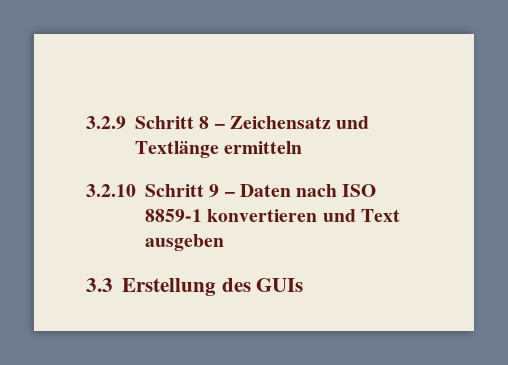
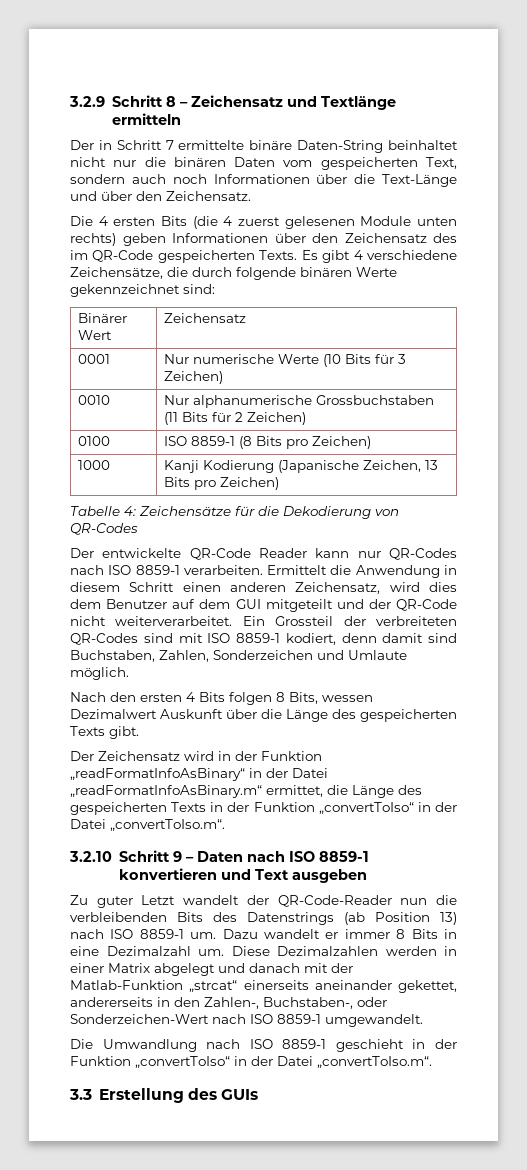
+ Der in Schritt 7 ermittelte binäre Daten-String beinhaltet nicht nur die binären Daten vom gespeicherten Text, sondern auch noch Informationen über die Text-Länge und über den Zeichensatz.
+ Die 4 ersten Bits (die 4 zuerst gelesenen Module unten rechts) geben Informationen über den Zeichensatz des im QR-Code gespeicherten Texts. Es gibt 4 verschiedene Zeichensätze, die durch folgende binären Werte gekennzeichnet sind:
+ Binärer Wert | Zeichensatz
+ 0001 | Nur numerische Werte (10 Bits für 3 Zeichen)
+ 0010 | Nur alphanumerische Grossbuchstaben (11 Bits für 2 Zeichen)
+ 0100 | ISO 8859-1 (8 Bits pro Zeichen)
+ 1000 | Kanji Kodierung (Japanische Zeichen, 13 Bits pro Zeichen)
+ Tabelle 4: Zeichensätze für die Dekodierung von QR-Codes
+ Der entwickelte QR-Code Reader kann nur QR-Codes nach ISO 8859-1 verarbeiten. Ermittelt die Anwendung in diesem Schritt einen anderen Zeichensatz, wird dies dem Benutzer auf dem GUI mitgeteilt und der QR-Code nicht weiterverarbeitet. Ein Grossteil der verbreiteten QR-Codes sind mit ISO 8859-1 kodiert, denn damit sind Buchstaben, Zahlen, Sonderzeichen und Umlaute möglich.
+ Nach den ersten 4 Bits folgen 8 Bits, wessen Dezimalwert Auskunft über die Länge des gespeicherten Texts gibt.
+ Der Zeichensatz wird in der Funktion „readFormatInfoAsBinary“ in der Datei „readFormatInfoAsBinary.m“ ermittet, die Länge des gespeicherten Texts in der Funktion „convertToIso“ in der Datei „convertToIso.m“.
+ Zu guter Letzt wandelt der QR-Code-Reader nun die verbleibenden Bits des Datenstrings (ab Position 13) nach ISO 8859-1 um. Dazu wandelt er immer 8 Bits in eine Dezimalzahl um. Diese Dezimalzahlen werden in einer Matrix abgelegt und danach mit der Matlab-Funktion „strcat“ einerseits aneinander gekettet, andererseits in den Zahlen-, Buchstaben-, oder Sonderzeichen-Wert nach ISO 8859-1 umgewandelt.
+ Die Umwandlung nach ISO 8859-1 geschieht in der Funktion „convertToIso“ in der Datei „convertToIso.m“.

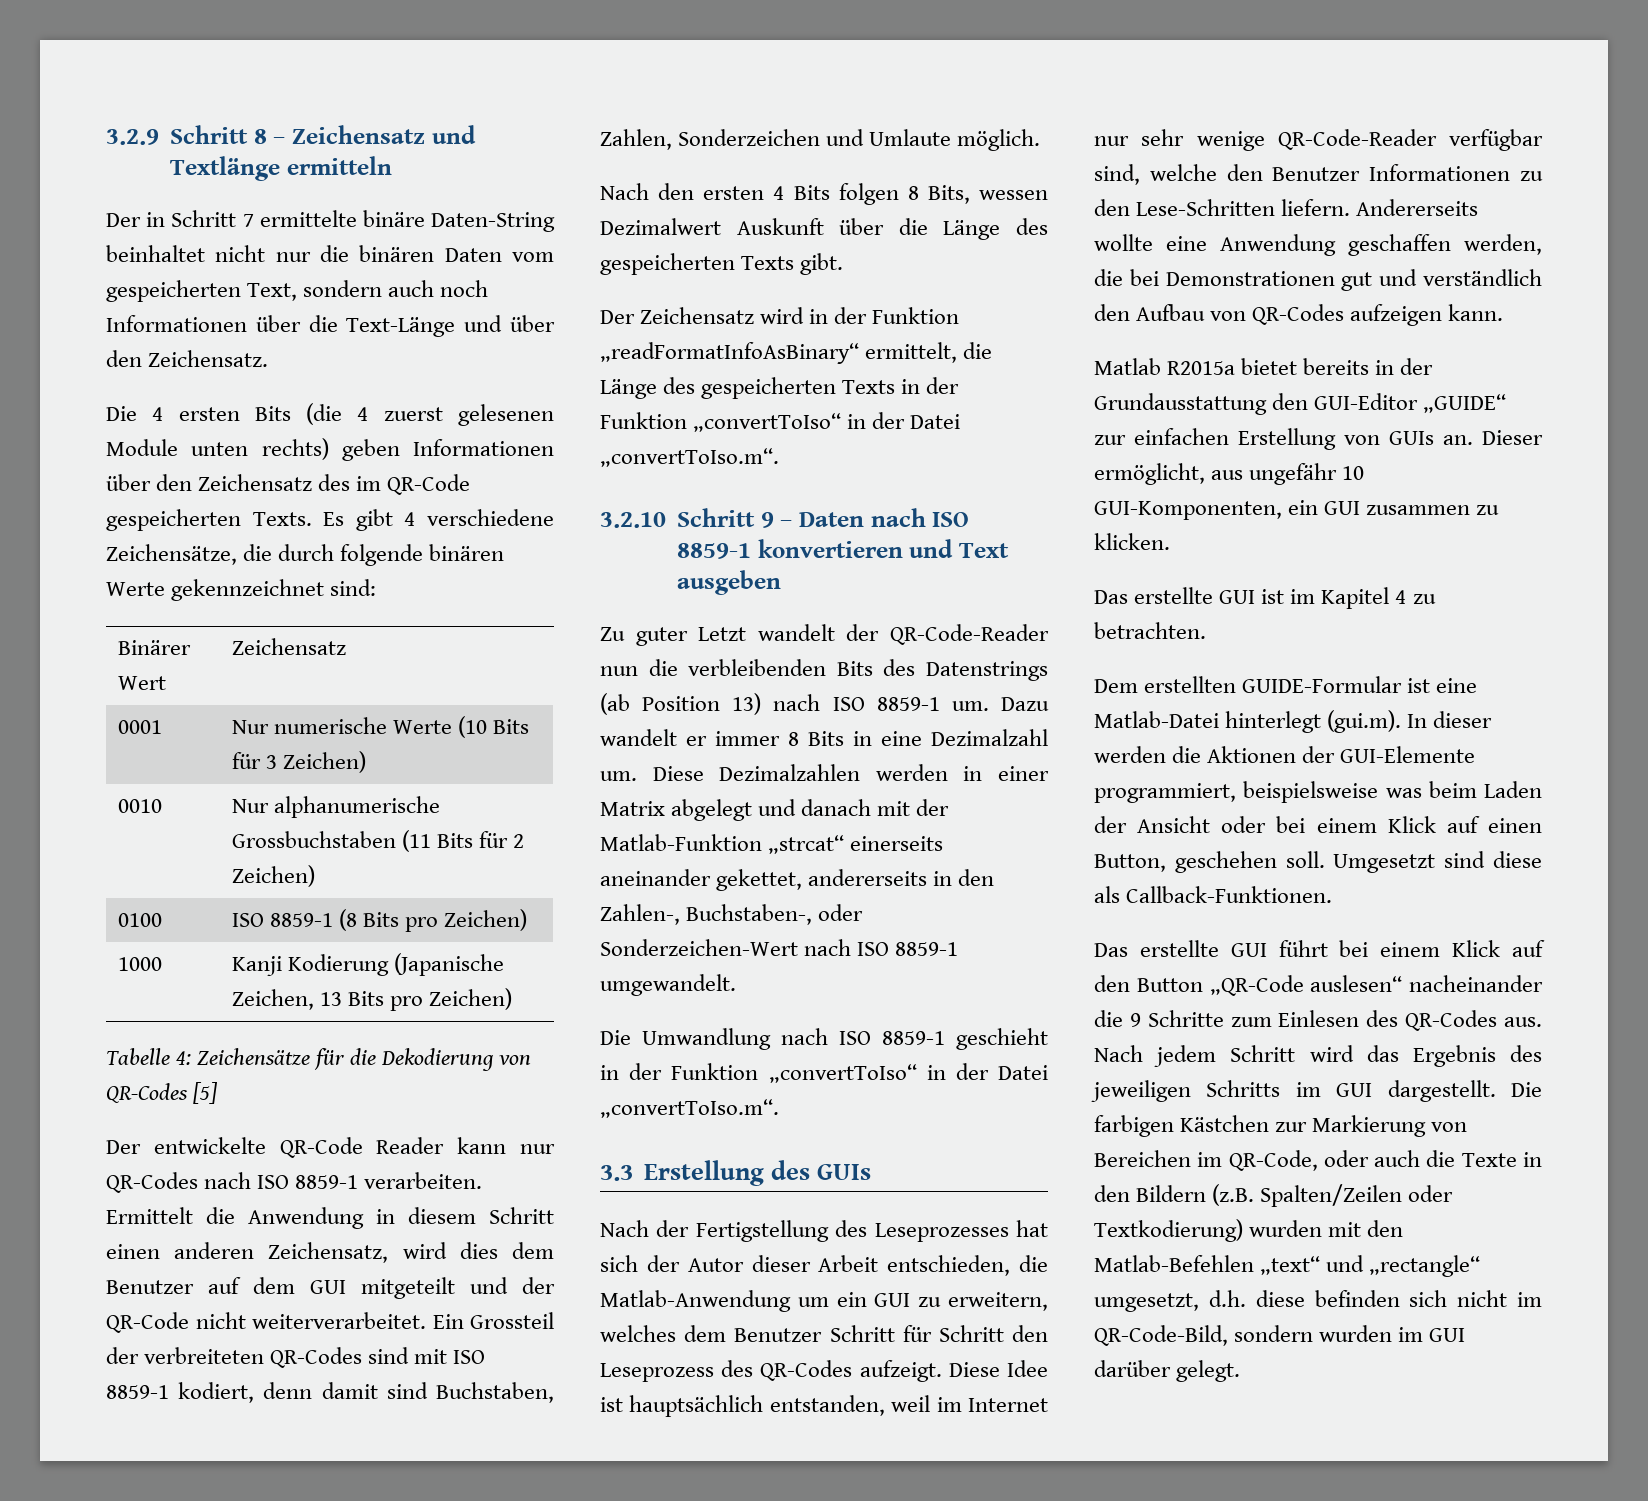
- Tabelle 4: Zeichensätze für die Dekodierung von QR-Codes
+ Tabelle 4: Zeichensätze für die Dekodierung von QR-Codes [5]
- Der Zeichensatz wird in der Funktion „readFormatInfoAsBinary“ in der Datei „readFormatInfoAsBinary.m“ ermittet, die Länge des gespeicherten Texts in der Funktion „convertToIso“ in der Datei „convertToIso.m“.
+ Der Zeichensatz wird in der Funktion „readFormatInfoAsBinary“ ermittelt, die Länge des gespeicherten Texts in der Funktion „convertToIso“ in der Datei „convertToIso.m“.
+ Nach der Fertigstellung des Leseprozesses hat sich der Autor dieser Arbeit entschieden, die Matlab-Anwendung um ein GUI zu erweitern, welches dem Benutzer Schritt für Schritt den Leseprozess des QR-Codes aufzeigt. Diese Idee ist hauptsächlich entstanden, weil im Internet nur sehr wenige QR-Code-Reader verfügbar sind, welche den Benutzer Informationen zu den Lese-Schritten liefern. Andererseits wollte eine Anwendung geschaffen werden, die bei Demonstrationen gut und verständlich den Aufbau von QR-Codes aufzeigen kann.
+ Matlab R2015a bietet bereits in der Grundausstattung den GUI-Editor „GUIDE“ zur einfachen Erstellung von GUIs an. Dieser ermöglicht, aus ungefähr 10 GUI-Komponenten, ein GUI zusammen zu klicken.
+ Das erstellte GUI ist im Kapitel 4 zu betrachten.
+ Dem erstellten GUIDE-Formular ist eine Matlab-Datei hinterlegt (gui.m). In dieser werden die Aktionen der GUI-Elemente programmiert, beispielsweise was beim Laden der Ansicht oder bei einem Klick auf einen Button, geschehen soll. Umgesetzt sind diese als Callback-Funktionen.
+ Das erstellte GUI führt bei einem Klick auf den Button „QR-Code auslesen“ nacheinander die 9 Schritte zum Einlesen des QR-Codes aus. Nach jedem Schritt wird das Ergebnis des jeweiligen Schritts im GUI dargestellt. Die farbigen Kästchen zur Markierung von Bereichen im QR-Code, oder auch die Texte in den Bildern (z.B. Spalten/Zeilen oder Textkodierung) wurden mit den Matlab-Befehlen „text“ und „rectangle“ umgesetzt, d.h. diese befinden sich nicht im QR-Code-Bild, sondern wurden im GUI darüber gelegt.

